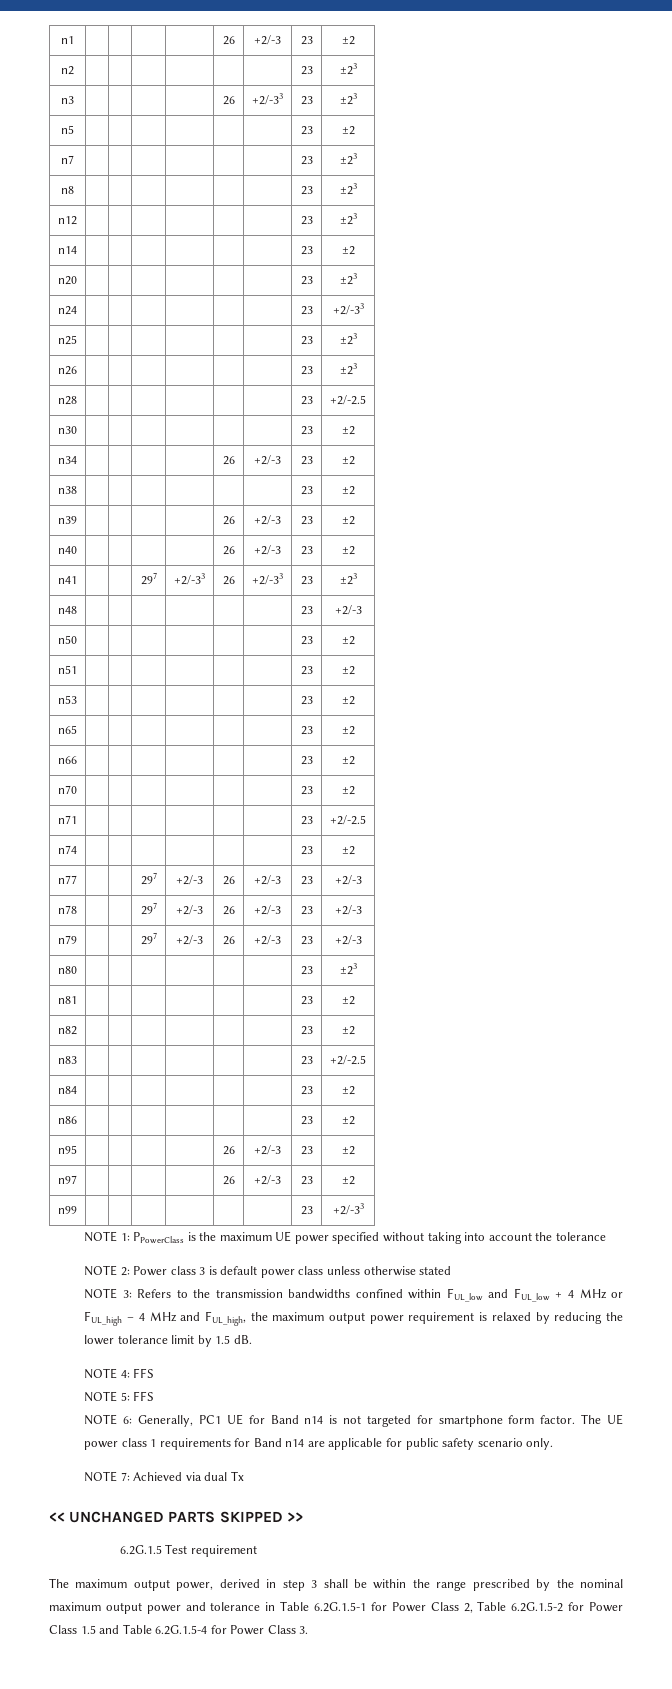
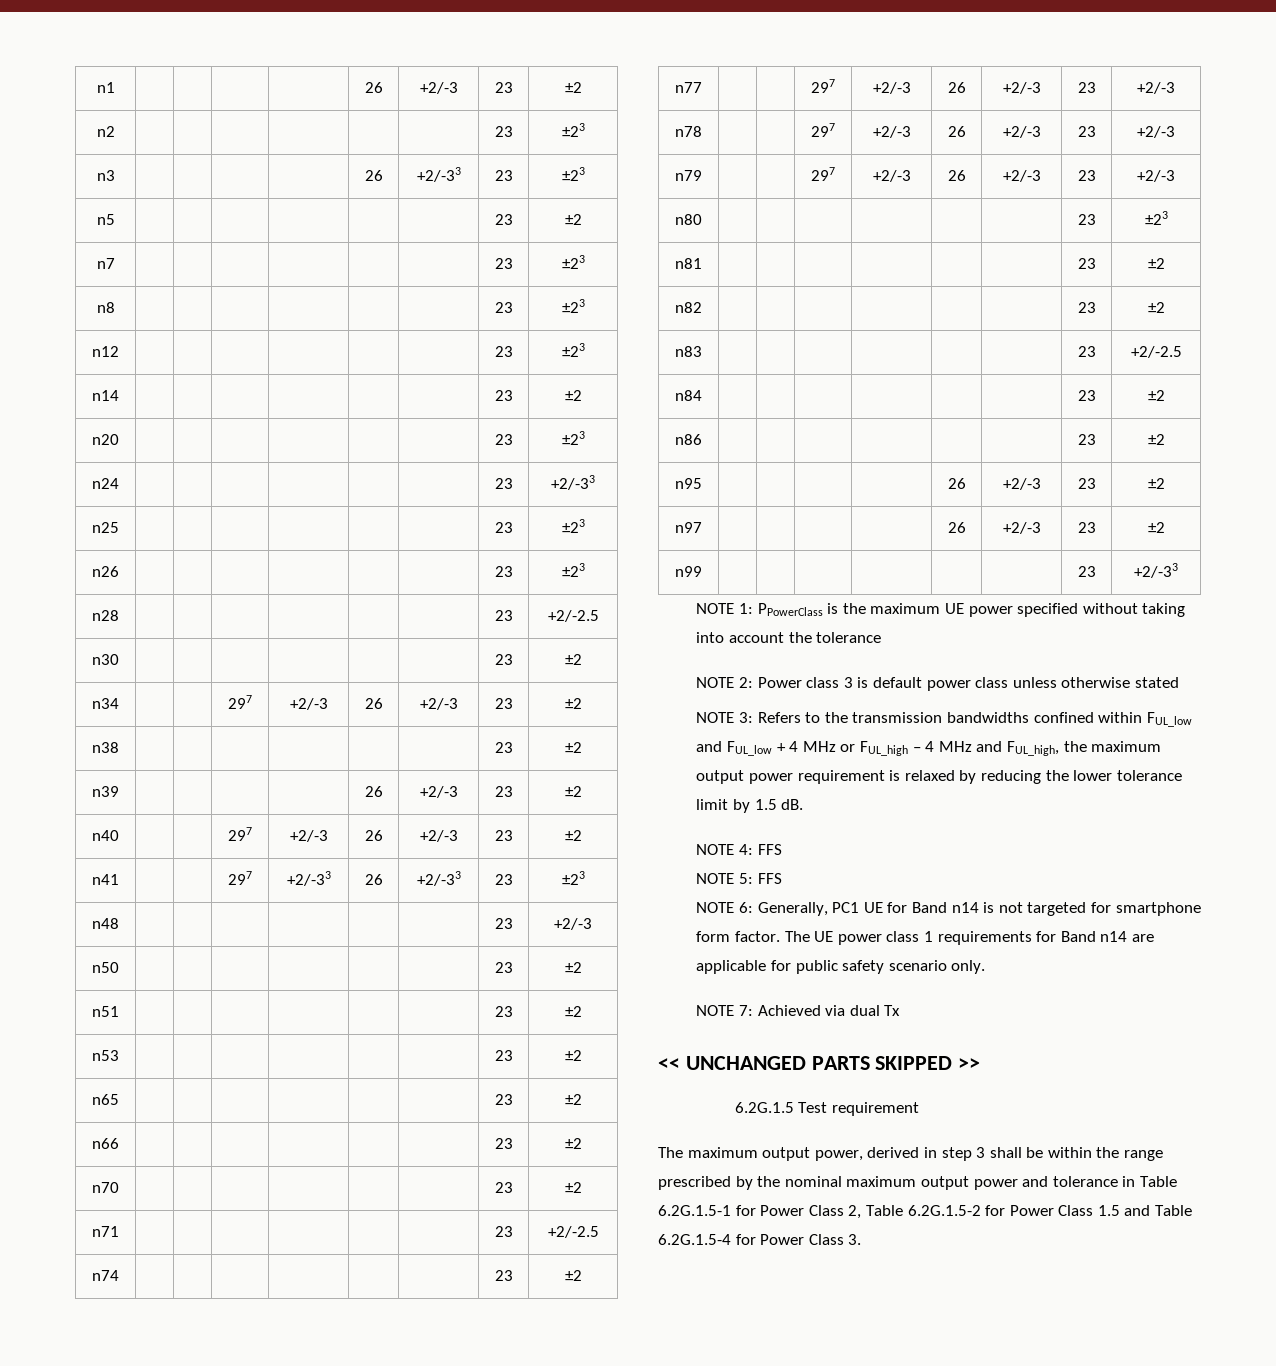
- n34 | | | | | 26 | +2/-3 | 23 | ±2
+ n34 | | | 297 | +2/-3 | 26 | +2/-3 | 23 | ±2
- n40 | | | | | 26 | +2/-3 | 23 | ±2
+ n40 | | | 297 | +2/-3 | 26 | +2/-3 | 23 | ±2

